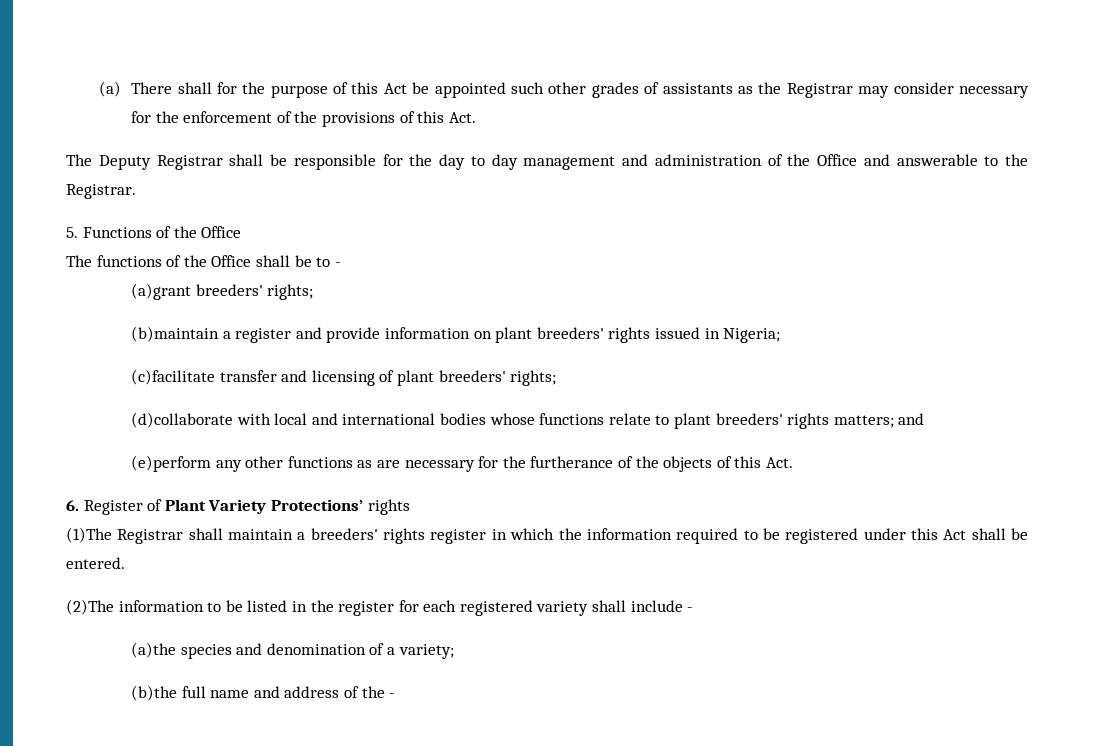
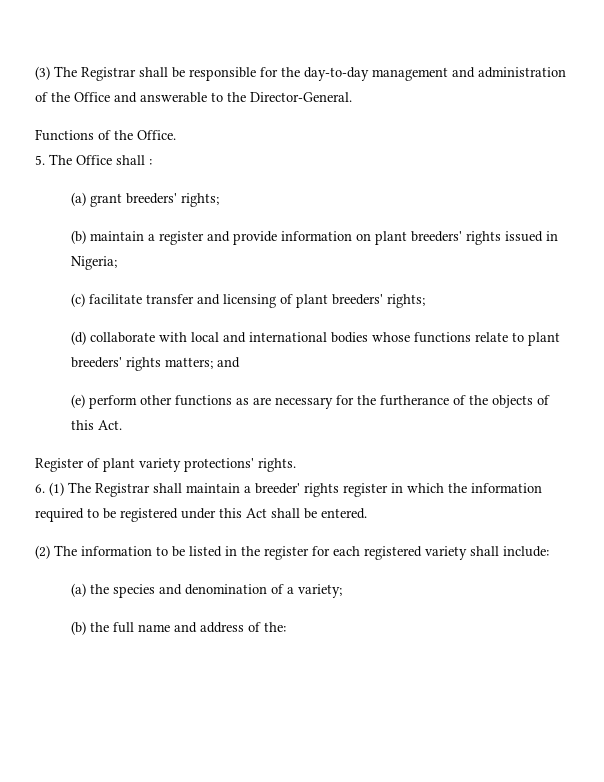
- (a) There shall for the purpose of this Act be appointed such other grades of assistants as the Registrar may consider necessary for the enforcement of the provisions of this Act.
- The Deputy Registrar shall be responsible for the day to day management and administration of the Office and answerable to the Registrar.
- 5. Functions of the Office
- The functions of the Office shall be to -
- (a)grant breeders' rights;
- (b)maintain a register and provide information on plant breeders' rights issued in Nigeria;
+ (3) The Registrar shall be responsible for the day-to-day management and administration of the Office and answerable to the Director-General.
+ Functions of the Office.
+ 5. The Office shall :
+ (a) grant breeders' rights;
+ (b) maintain a register and provide information on plant breeders' rights issued in Nigeria;
- (c)facilitate transfer and licensing of plant breeders' rights;
+ (c) facilitate transfer and licensing of plant breeders' rights;
- (d)collaborate with local and international bodies whose functions relate to plant breeders' rights matters; and
+ (d) collaborate with local and international bodies whose functions relate to plant breeders' rights matters; and
- (e)perform any other functions as are necessary for the furtherance of the objects of this Act.
+ (e) perform other functions as are necessary for the furtherance of the objects of this Act.
- 6. Register of Plant Variety Protections’ rights
- (1)The Registrar shall maintain a breeders' rights register in which the information required to be registered under this Act shall be entered.
+ Register of plant variety protections' rights.
+ 6. (1) The Registrar shall maintain a breeder' rights register in which the information required to be registered under this Act shall be entered.
- (2)The information to be listed in the register for each registered variety shall include -
- (a)the species and denomination of a variety;
+ (2) The information to be listed in the register for each registered variety shall include:
+ (a) the species and denomination of a variety;
- (b)the full name and address of the -
+ (b) the full name and address of the:

